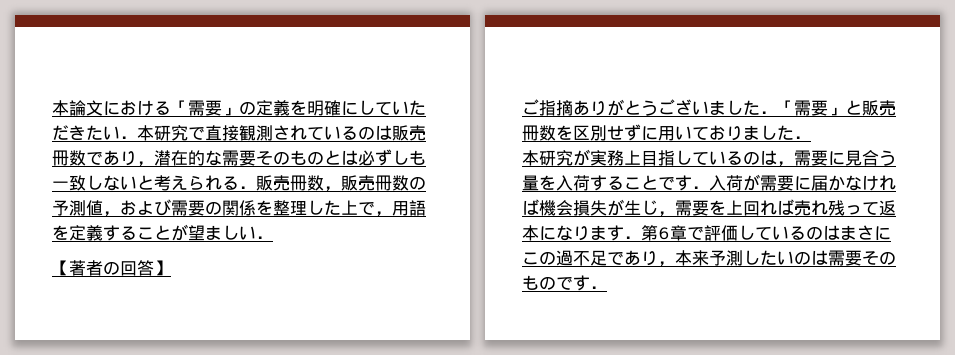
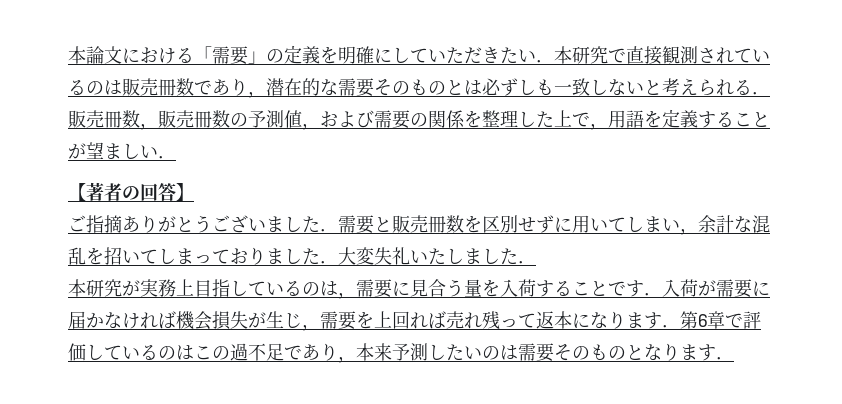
- ご指摘ありがとうございました．「需要」と販売冊数を区別せずに用いておりました．
+ ご指摘ありがとうございました．需要と販売冊数を区別せずに用いてしまい，余計な混乱を招いてしまっておりました．大変失礼いたしました．
- 本研究が実務上目指しているのは，需要に見合う量を入荷することです．入荷が需要に届かなければ機会損失が生じ，需要を上回れば売れ残って返本になります．第6章で評価しているのはまさにこの過不足であり，本来予測したいのは需要そのものです．
+ 本研究が実務上目指しているのは，需要に見合う量を入荷することです．入荷が需要に届かなければ機会損失が生じ，需要を上回れば売れ残って返本になります．第6章で評価しているのはこの過不足であり，本来予測したいのは需要そのものとなります．

